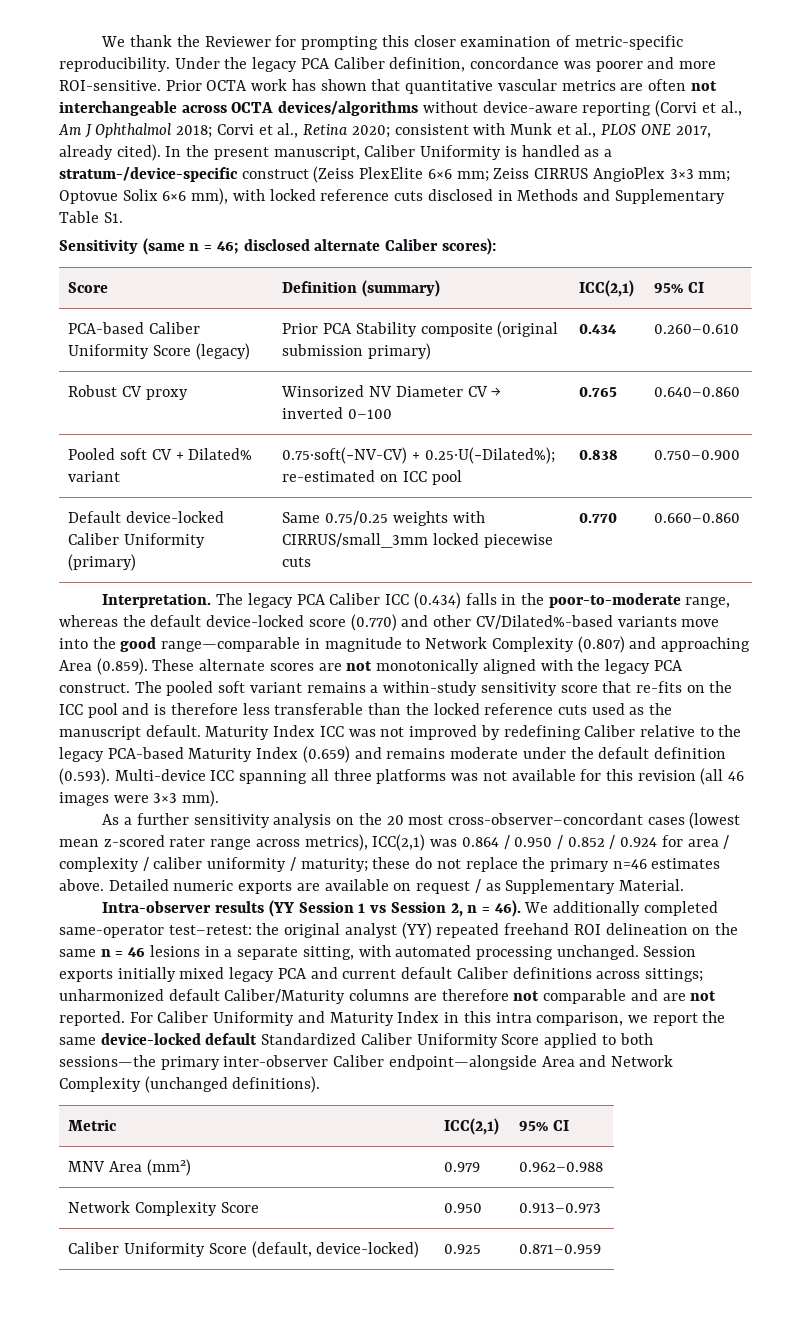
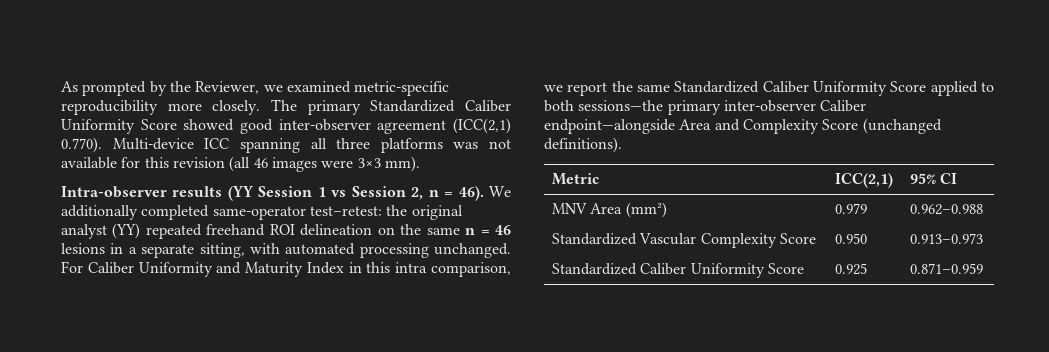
- We thank the Reviewer for prompting this closer examination of metric-specific reproducibility. Under the legacy PCA Caliber definition, concordance was poorer and more ROI-sensitive. Prior OCTA work has shown that quantitative vascular metrics are often not interchangeable across OCTA devices/algorithms without device-aware reporting (Corvi et al., Am J Ophthalmol 2018; Corvi et al., Retina 2020; consistent with Munk et al., PLOS ONE 2017, already cited). In the present manuscript, Caliber Uniformity is handled as a stratum-/device-specific construct (Zeiss PlexElite 6×6 mm; Zeiss CIRRUS AngioPlex 3×3 mm; Optovue Solix 6×6 mm), with locked reference cuts disclosed in Methods and Supplementary Table S1.
- Sensitivity (same n = 46; disclosed alternate Caliber scores):
- Score | Definition (summary) | ICC(2,1) | 95% CI
- PCA-based Caliber Uniformity Score (legacy) | Prior PCA Stability composite (original submission primary) | 0.434 | 0.260–0.610
- Robust CV proxy | Winsorized NV Diameter CV → inverted 0–100 | 0.765 | 0.640–0.860
- Pooled soft CV + Dilated% variant | 0.75·soft(−NV-CV) + 0.25·U(−Dilated%); re-estimated on ICC pool | 0.838 | 0.750–0.900
- Default device-locked Caliber Uniformity (primary) | Same 0.75/0.25 weights with CIRRUS/small_3mm locked piecewise cuts | 0.770 | 0.660–0.860
- Interpretation. The legacy PCA Caliber ICC (0.434) falls in the poor-to-moderate range, whereas the default device-locked score (0.770) and other CV/Dilated%-based variants move into the good range—comparable in magnitude to Network Complexity (0.807) and approaching Area (0.859). These alternate scores are not monotonically aligned with the legacy PCA construct. The pooled soft variant remains a within-study sensitivity score that re-fits on the ICC pool and is therefore less transferable than the locked reference cuts used as the manuscript default. Maturity Index ICC was not improved by redefining Caliber relative to the legacy PCA-based Maturity Index (0.659) and remains moderate under the default definition (0.593). Multi-device ICC spanning all three platforms was not available for this revision (all 46 images were 3×3 mm).
+ As prompted by the Reviewer, we examined metric-specific reproducibility more closely. The primary Standardized Caliber Uniformity Score showed good inter-observer agreement (ICC(2,1) 0.770). Multi-device ICC spanning all three platforms was not available for this revision (all 46 images were 3×3 mm).
- As a further sensitivity analysis on the 20 most cross-observer–concordant cases (lowest mean z-scored rater range across metrics), ICC(2,1) was 0.864 / 0.950 / 0.852 / 0.924 for area / complexity / caliber uniformity / maturity; these do not replace the primary n=46 estimates above. Detailed numeric exports are available on request / as Supplementary Material.
- Session exports initially mixed legacy PCA and current default Caliber definitions across sittings; unharmonized default Caliber/Maturity columns are therefore not comparable and are not reported.
- For Caliber Uniformity and Maturity Index in this intra comparison, we report the same device-locked default Standardized Caliber Uniformity Score applied to both sessions—the primary inter-observer Caliber endpoint—alongside Area and Network Complexity (unchanged definitions).
+ For Caliber Uniformity and Maturity Index in this intra comparison, we report the same Standardized Caliber Uniformity Score applied to both sessions—the primary inter-observer Caliber endpoint—alongside Area and Complexity Score (unchanged definitions).
- Network Complexity Score | 0.950 | 0.913–0.973
+ Standardized Vascular Complexity Score | 0.950 | 0.913–0.973
- Caliber Uniformity Score (default, device-locked) | 0.925 | 0.871–0.959
+ Standardized Caliber Uniformity Score | 0.925 | 0.871–0.959

